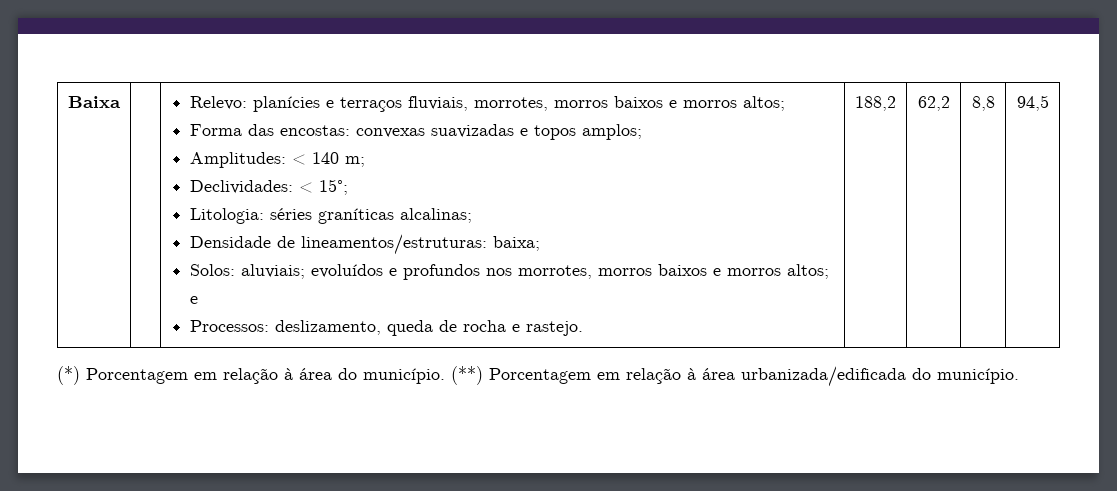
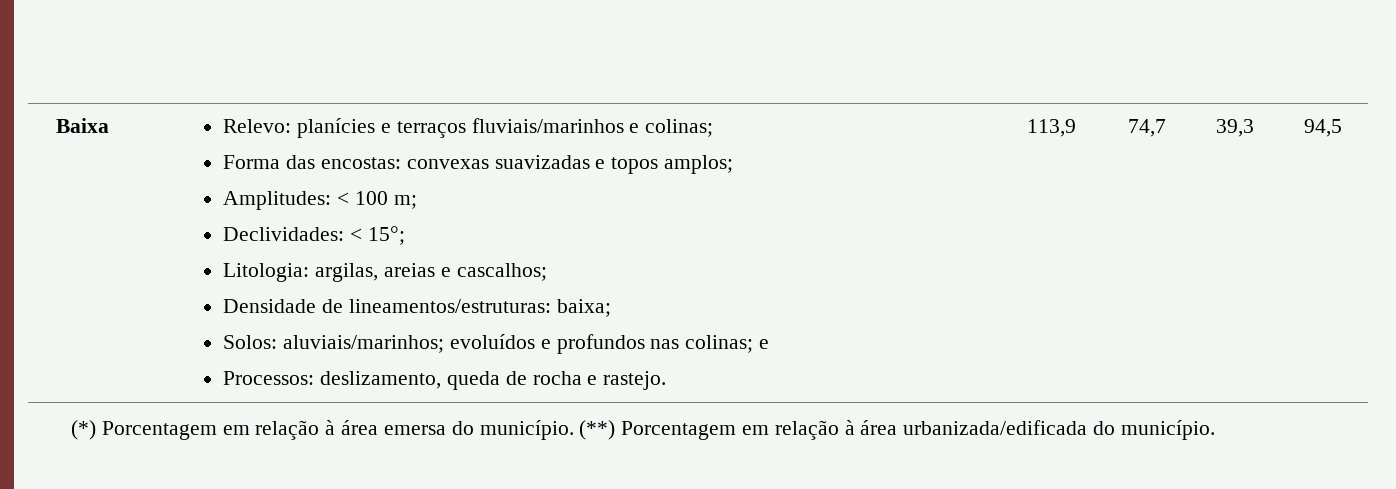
- Relevo: planícies e terraços fluviais, morrotes, morros baixos e morros altos;
+ Relevo: planícies e terraços fluviais/marinhos e colinas;
- Amplitudes: < 140 m;
+ Amplitudes: < 100 m;
- Litologia: séries graníticas alcalinas;
+ Litologia: argilas, areias e cascalhos;
- Solos: aluviais; evoluídos e profundos nos morrotes, morros baixos e morros altos; e
+ Solos: aluviais/marinhos; evoluídos e profundos nas colinas; e
- 188,2 | 62,2 | 8,8
+ 113,9 | 74,7 | 39,3
- (*) Porcentagem em relação à área do município.
+ (*) Porcentagem em relação à área emersa do município.

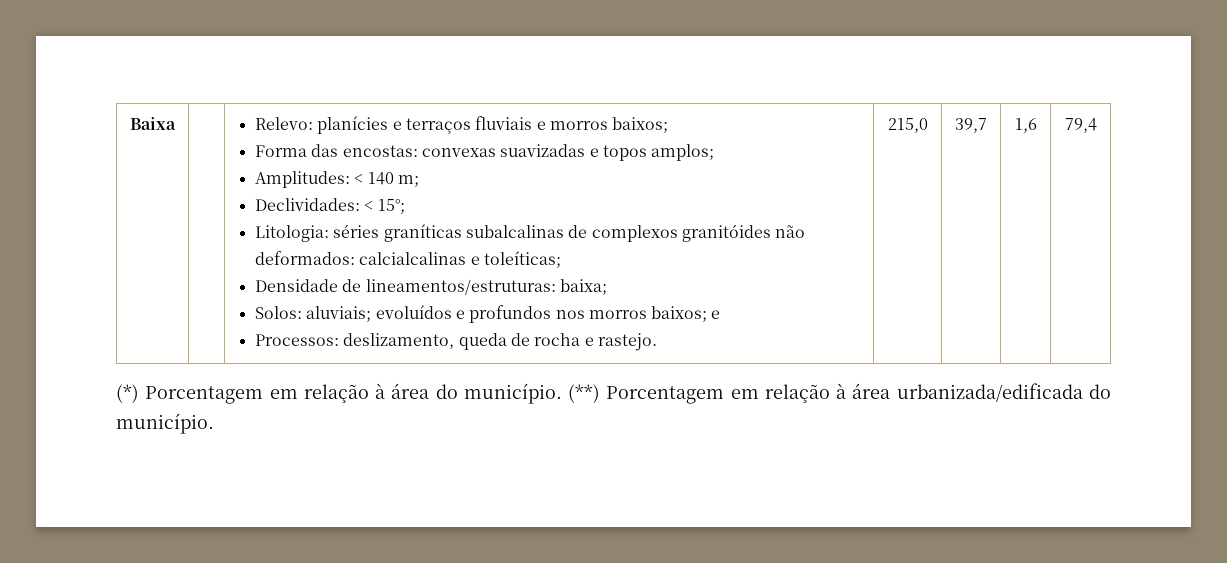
- Relevo: planícies e terraços fluviais/marinhos e colinas;
+ Relevo: planícies e terraços fluviais e morros baixos;
- Amplitudes: < 100 m;
+ Amplitudes: < 140 m;
- Litologia: argilas, areias e cascalhos;
+ Litologia: séries graníticas subalcalinas de complexos granitóides não deformados: calcialcalinas e toleíticas;
- Solos: aluviais/marinhos; evoluídos e profundos nas colinas; e
+ Solos: aluviais; evoluídos e profundos nos morros baixos; e
- 113,9 | 74,7 | 39,3 | 94,5
+ 215,0 | 39,7 | 1,6 | 79,4
- (*) Porcentagem em relação à área emersa do município.
+ (*) Porcentagem em relação à área do município.

